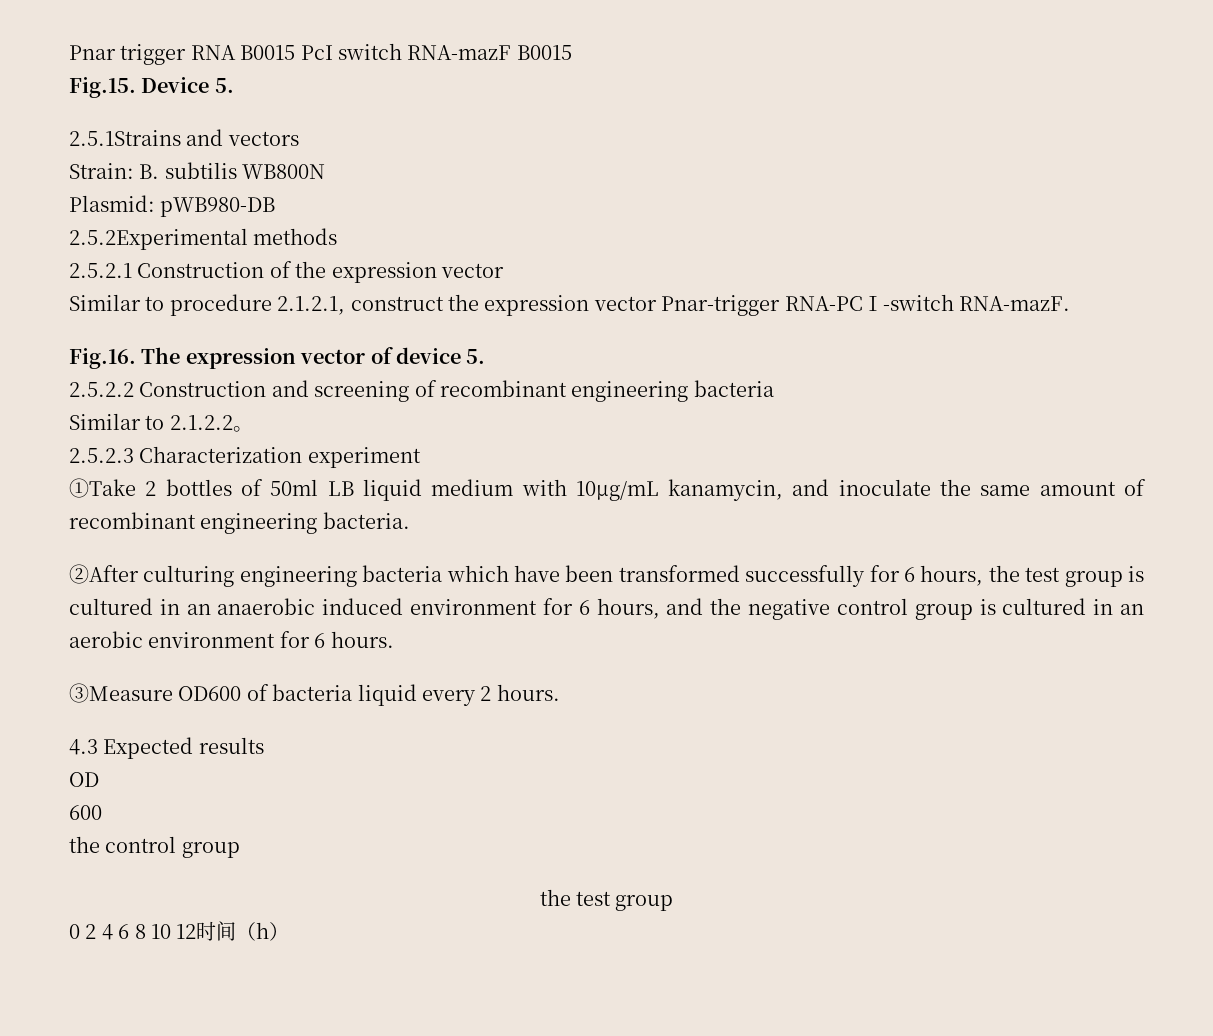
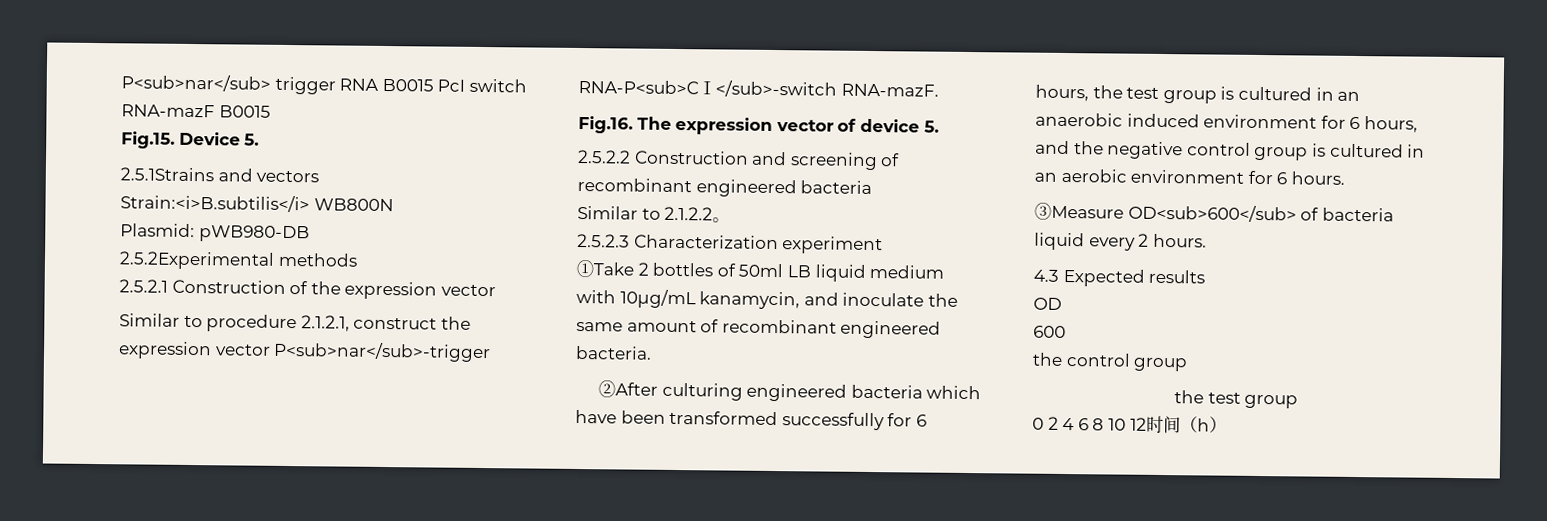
- Pnar trigger RNA B0015 PcI switch RNA-mazF B0015
+ P<sub>nar</sub> trigger RNA B0015 PcI switch RNA-mazF B0015
- Strain: B. subtilis WB800N
+ Strain:<i>B.subtilis</i> WB800N
- Similar to procedure 2.1.2.1, construct the expression vector Pnar-trigger RNA-PCⅠ-switch RNA-mazF.
+ Similar to procedure 2.1.2.1, construct the expression vector P<sub>nar</sub>-trigger RNA-P<sub>CⅠ</sub>-switch RNA-mazF.
- 2.5.2.2 Construction and screening of recombinant engineering bacteria
+ 2.5.2.2 Construction and screening of recombinant engineered bacteria
- ①Take 2 bottles of 50ml LB liquid medium with 10μg/mL kanamycin, and inoculate the same amount of recombinant engineering bacteria.
+ ①Take 2 bottles of 50ml LB liquid medium with 10μg/mL kanamycin, and inoculate the same amount of recombinant engineered bacteria.
- ②After culturing engineering bacteria which have been transformed successfully for 6 hours, the test group is cultured in an anaerobic induced environment for 6 hours, and the negative control group is cultured in an aerobic environment for 6 hours.
+ ②After culturing engineered bacteria which have been transformed successfully for 6 hours, the test group is cultured in an anaerobic induced environment for 6 hours, and the negative control group is cultured in an aerobic environment for 6 hours.
- ③Measure OD600 of bacteria liquid every 2 hours.
+ ③Measure OD<sub>600</sub> of bacteria liquid every 2 hours.

